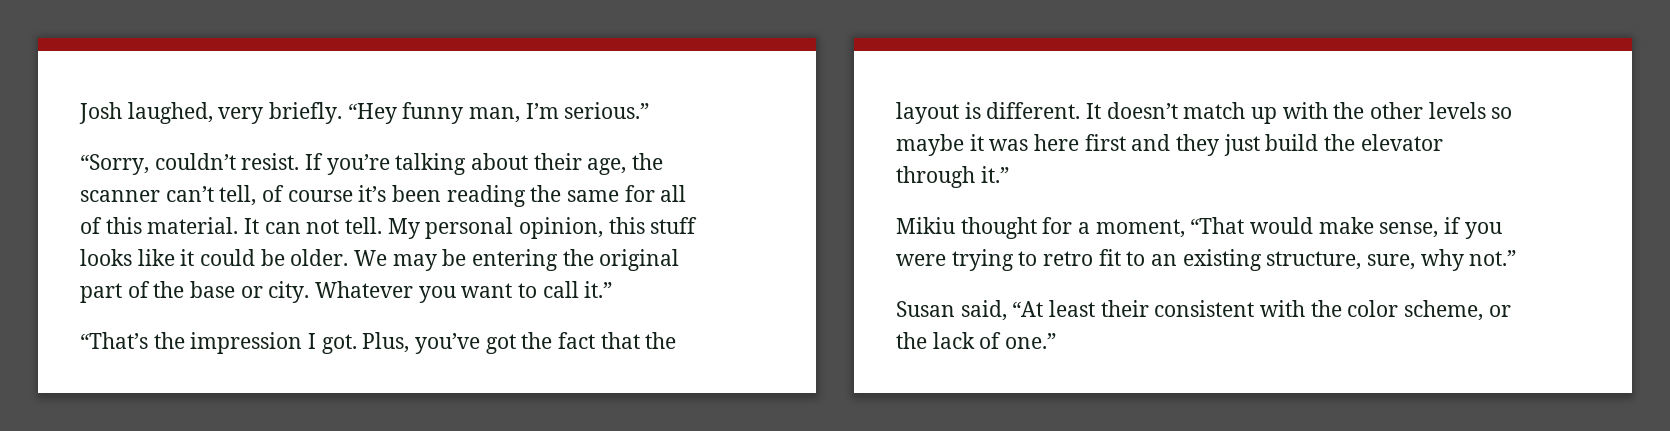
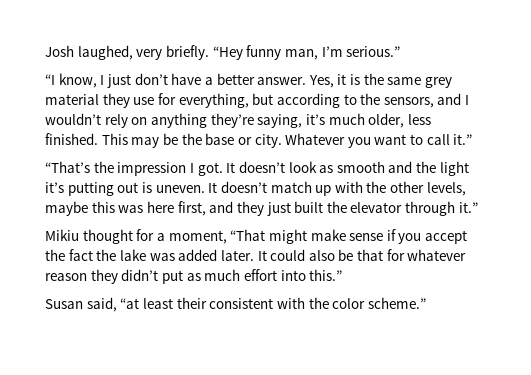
- “Sorry, couldn’t resist. If you’re talking about their age, the scanner can’t tell, of course it’s been reading the same for all of this material. It can not tell. My personal opinion, this stuff looks like it could be older. We may be entering the original part of the base or city.
+ “I know, I just don’t have a better answer. Yes, it is the same grey material they use for everything, but according to the sensors, and I wouldn’t rely on anything they’re saying, it’s much older, less finished. This may be the base or city.
- Plus, you’ve got the fact that the layout is different.
+ It doesn’t look as smooth and the light it’s putting out is uneven.
- It doesn’t match up with the other levels so maybe it was here first and they just build the elevator through it.”
+ It doesn’t match up with the other levels, maybe this was here first, and they just built the elevator through it.”
- Mikiu thought for a moment, “That would make sense, if you were trying to retro fit to an existing structure, sure, why not.”
+ Mikiu thought for a moment, “That might make sense if you accept the fact the lake was added later. It could also be that for whatever reason they didn’t put as much effort into this.”
- Susan said, “At least their consistent with the color scheme, or the lack of one.”
+ Susan said, “at least their consistent with the color scheme.”

